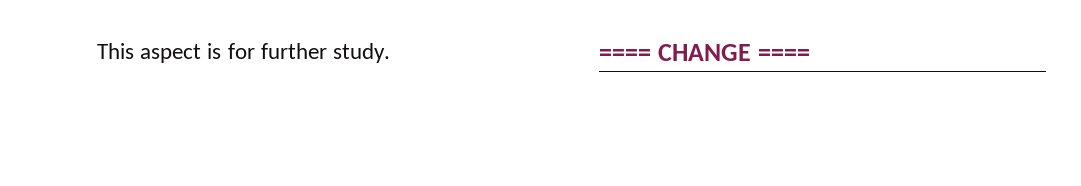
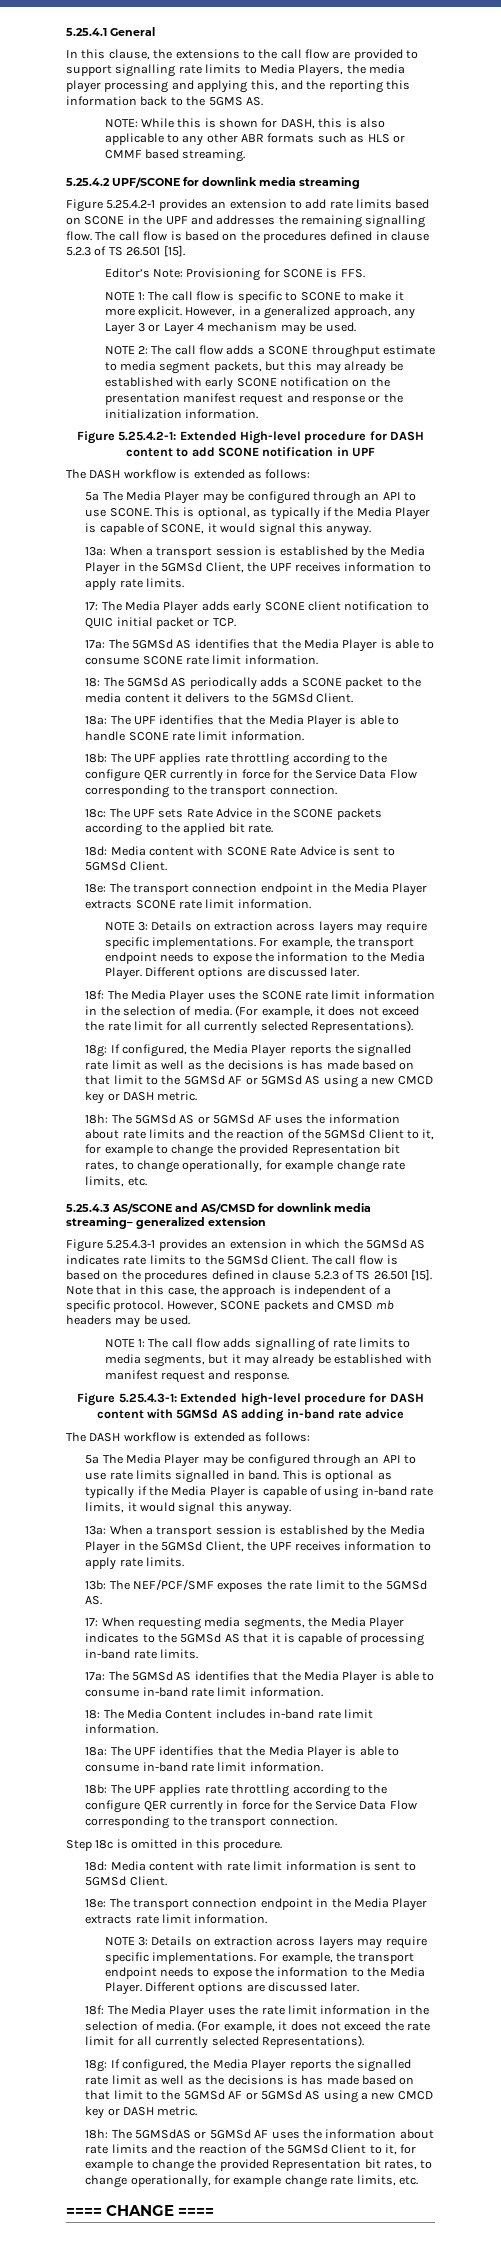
- This aspect is for further study.
+ 5.25.4.1 General
+ In this clause, the extensions to the call flow are provided to support signalling rate limits to Media Players, the media player processing and applying this, and the reporting this information back to the 5GMS AS.
+ NOTE: While this is shown for DASH, this is also applicable to any other ABR formats such as HLS or CMMF based streaming.
+ 5.25.4.2 UPF/SCONE for downlink media streaming
+ Figure 5.25.4.2-1 provides an extension to add rate limits based on SCONE in the UPF and addresses the remaining signalling flow. The call flow is based on the procedures defined in clause 5.2.3 of TS 26.501 [15].
+ Editor’s Note: Provisioning for SCONE is FFS.
+ NOTE 1: The call flow is specific to SCONE to make it more explicit. However, in a generalized approach, any Layer 3 or Layer 4 mechanism may be used.
+ NOTE 2: The call flow adds a SCONE throughput estimate to media segment packets, but this may already be established with early SCONE notification on the presentation manifest request and response or the initialization information.
+ Figure 5.25.4.2-1: Extended High-level procedure for DASH content to add SCONE notification in UPF
+ The DASH workflow is extended as follows:
+ 5a The Media Player may be configured through an API to use SCONE. This is optional, as typically if the Media Player is capable of SCONE, it would signal this anyway.
+ 13a: When a transport session is established by the Media Player in the 5GMSd Client, the UPF receives information to apply rate limits.
+ 17: The Media Player adds early SCONE client notification to QUIC initial packet or TCP.
+ 17a: The 5GMSd AS identifies that the Media Player is able to consume SCONE rate limit information.
+ 18: The 5GMSd AS periodically adds a SCONE packet to the media content it delivers to the 5GMSd Client.
+ 18a: The UPF identifies that the Media Player is able to handle SCONE rate limit information.
+ 18b: The UPF applies rate throttling according to the configure QER currently in force for the Service Data Flow corresponding to the transport connection.
+ 18c: The UPF sets Rate Advice in the SCONE packets according to the applied bit rate.
+ 18d: Media content with SCONE Rate Advice is sent to 5GMSd Client.
+ 18e: The transport connection endpoint in the Media Player extracts SCONE rate limit information.
+ NOTE 3: Details on extraction across layers may require specific implementations. For example, the transport endpoint needs to expose the information to the Media Player. Different options are discussed later.
+ 18f: The Media Player uses the SCONE rate limit information in the selection of media. (For example, it does not exceed the rate limit for all currently selected Representations).
+ 18g: If configured, the Media Player reports the signalled rate limit as well as the decisions is has made based on that limit to the 5GMSd AF or 5GMSd AS using a new CMCD key or DASH metric.
+ 18h: The 5GMSd AS or 5GMSd AF uses the information about rate limits and the reaction of the 5GMSd Client to it, for example to change the provided Representation bit rates, to change operationally, for example change rate limits, etc.
+ 5.25.4.3 AS/SCONE and AS/CMSD for downlink media streaming– generalized extension
+ Figure 5.25.4.3-1 provides an extension in which the 5GMSd AS indicates rate limits to the 5GMSd Client. The call flow is based on the procedures defined in clause 5.2.3 of TS 26.501 [15]. Note that in this case, the approach is independent of a specific protocol. However, SCONE packets and CMSD mb headers may be used.
+ NOTE 1: The call flow adds signalling of rate limits to media segments, but it may already be established with manifest request and response.
+ Figure 5.25.4.3-1: Extended high-level procedure for DASH content with 5GMSd AS adding in-band rate advice
+ The DASH workflow is extended as follows:
+ 5a The Media Player may be configured through an API to use rate limits signalled in band. This is optional as typically if the Media Player is capable of using in-band rate limits, it would signal this anyway.
+ 13a: When a transport session is established by the Media Player in the 5GMSd Client, the UPF receives information to apply rate limits.
+ 13b: The NEF/PCF/SMF exposes the rate limit to the 5GMSd AS.
+ 17: When requesting media segments, the Media Player indicates to the 5GMSd AS that it is capable of processing in-band rate limits.
+ 17a: The 5GMSd AS identifies that the Media Player is able to consume in-band rate limit information.
+ 18: The Media Content includes in-band rate limit information.
+ 18a: The UPF identifies that the Media Player is able to consume in-band rate limit information.
+ 18b: The UPF applies rate throttling according to the configure QER currently in force for the Service Data Flow corresponding to the transport connection.
+ Step 18c is omitted in this procedure.
+ 18d: Media content with rate limit information is sent to 5GMSd Client.
+ 18e: The transport connection endpoint in the Media Player extracts rate limit information.
+ NOTE 3: Details on extraction across layers may require specific implementations. For example, the transport endpoint needs to expose the information to the Media Player. Different options are discussed later.
+ 18f: The Media Player uses the rate limit information in the selection of media. (For example, it does not exceed the rate limit for all currently selected Representations).
+ 18g: If configured, the Media Player reports the signalled rate limit as well as the decisions is has made based on that limit to the 5GMSd AF or 5GMSd AS using a new CMCD key or DASH metric.
+ 18h: The 5GMSdAS or 5GMSd AF uses the information about rate limits and the reaction of the 5GMSd Client to it, for example to change the provided Representation bit rates, to change operationally, for example change rate limits, etc.

